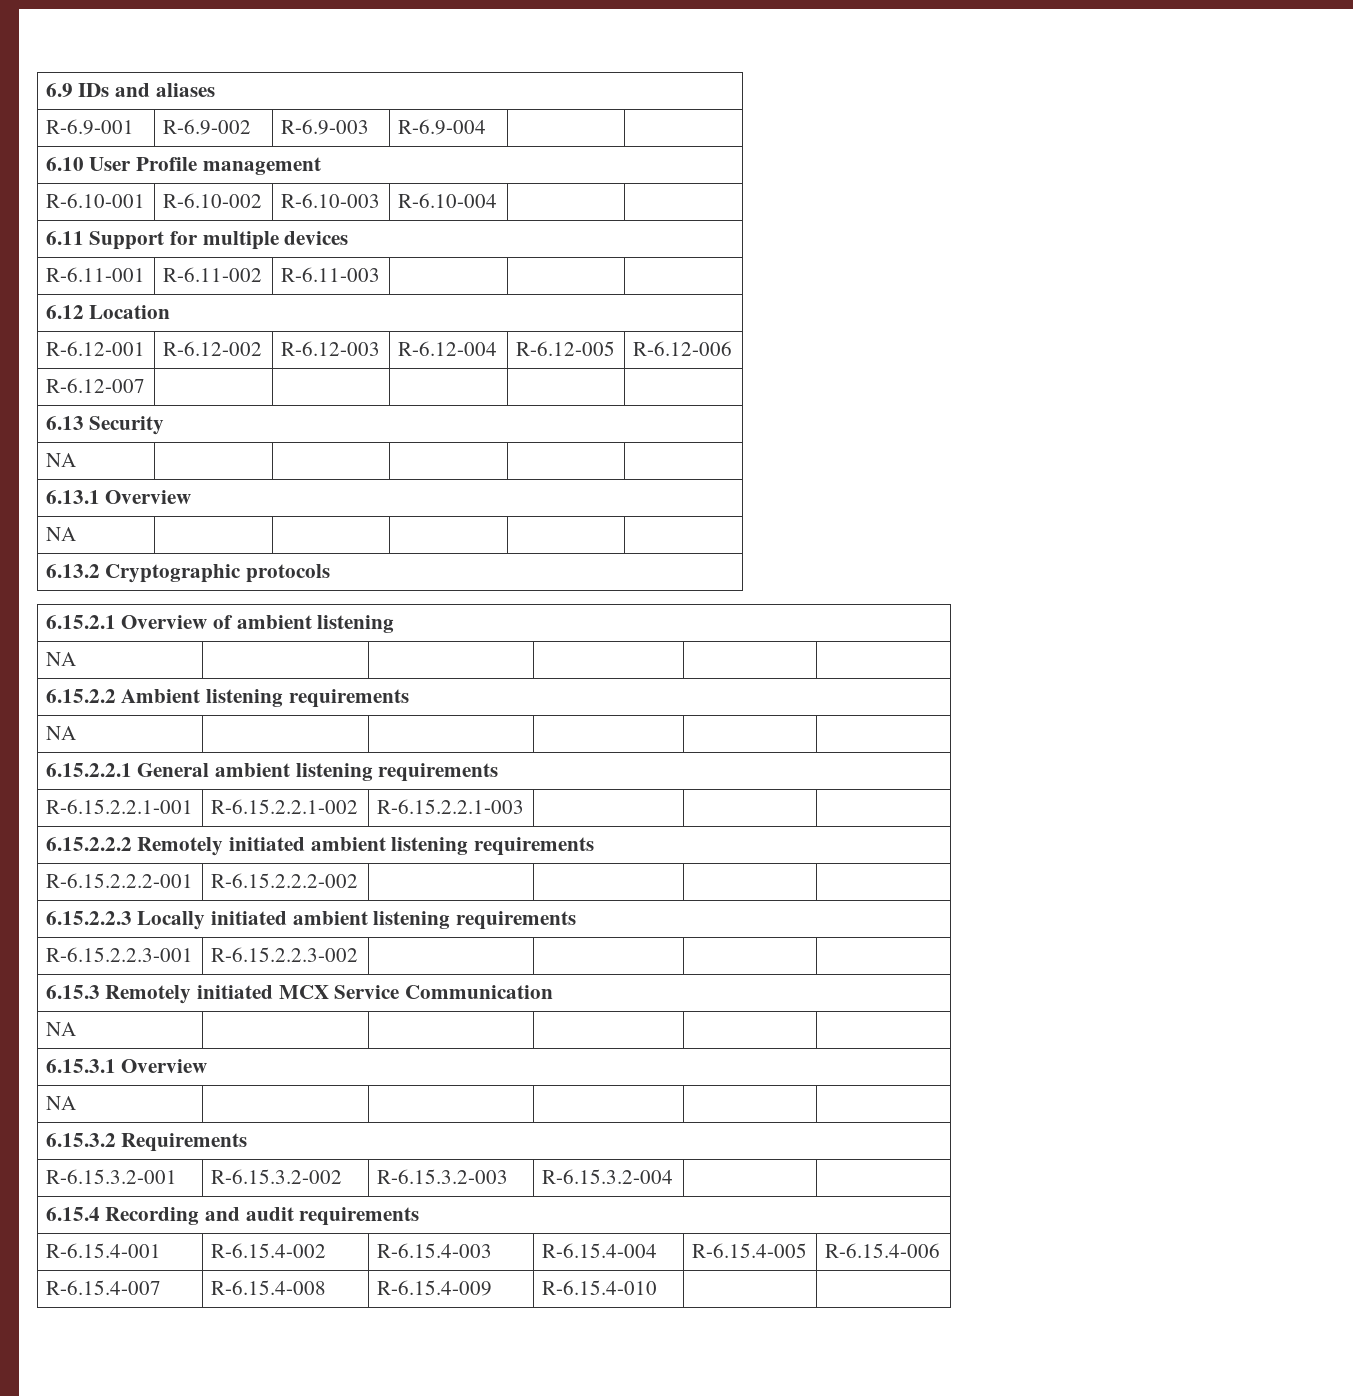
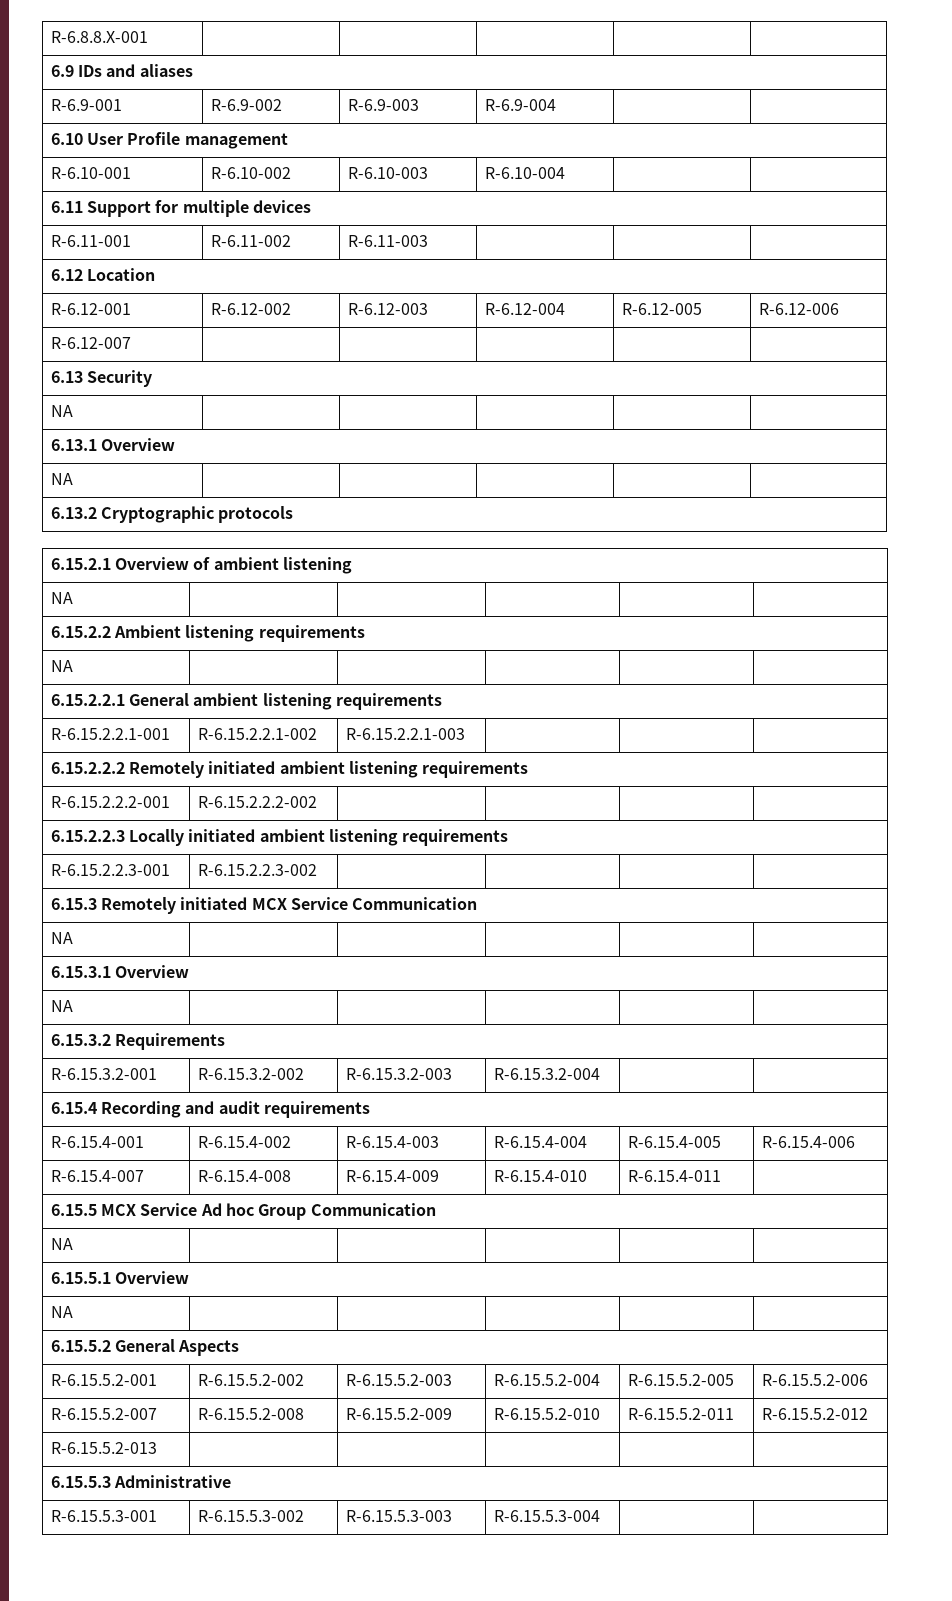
+ R-6.8.8.X-001 | | | | |
- R-6.15.4-007 | R-6.15.4-008 | R-6.15.4-009 | R-6.15.4-010 | |
+ R-6.15.4-007 | R-6.15.4-008 | R-6.15.4-009 | R-6.15.4-010 | R-6.15.4-011 |
+ 6.15.5 MCX Service Ad hoc Group Communication
+ NA | | | | |
+ 6.15.5.1 Overview
+ NA | | | | |
+ 6.15.5.2 General Aspects
+ R-6.15.5.2-001 | R-6.15.5.2-002 | R-6.15.5.2-003 | R-6.15.5.2-004 | R-6.15.5.2-005 | R-6.15.5.2-006
+ R-6.15.5.2-007 | R-6.15.5.2-008 | R-6.15.5.2-009 | R-6.15.5.2-010 | R-6.15.5.2-011 | R-6.15.5.2-012
+ R-6.15.5.2-013 | | | | |
+ 6.15.5.3 Administrative
+ R-6.15.5.3-001 | R-6.15.5.3-002 | R-6.15.5.3-003 | R-6.15.5.3-004 | |

